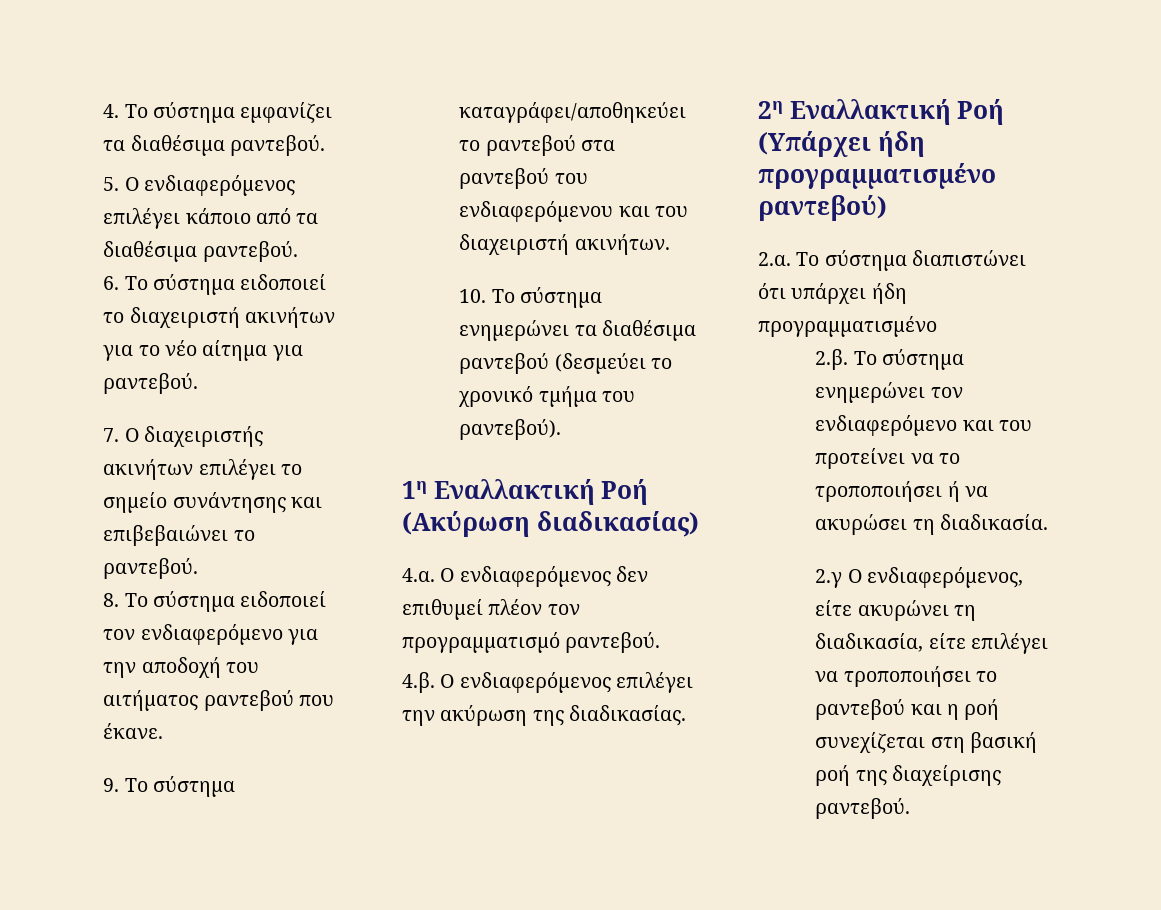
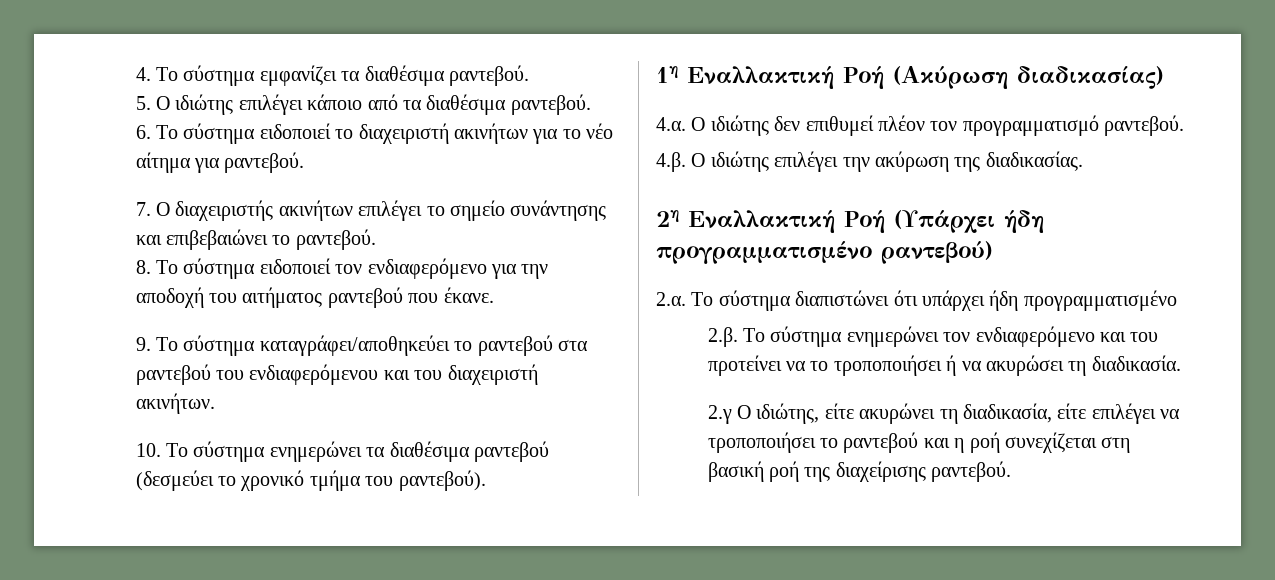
- 5. Ο ενδιαφερόμενος επιλέγει κάποιο από τα διαθέσιμα ραντεβού.
+ 5. Ο ιδιώτης επιλέγει κάποιο από τα διαθέσιμα ραντεβού.
- 4.α. Ο ενδιαφερόμενος δεν επιθυμεί πλέον τον προγραμματισμό ραντεβού.
+ 4.α. Ο ιδιώτης δεν επιθυμεί πλέον τον προγραμματισμό ραντεβού.
- 4.β. Ο ενδιαφερόμενος επιλέγει την ακύρωση της διαδικασίας.
+ 4.β. Ο ιδιώτης επιλέγει την ακύρωση της διαδικασίας.
- 2.γ Ο ενδιαφερόμενος, είτε ακυρώνει τη διαδικασία, είτε επιλέγει να τροποποιήσει το ραντεβού και η ροή συνεχίζεται στη βασική ροή της διαχείρισης ραντεβού.
+ 2.γ Ο ιδιώτης, είτε ακυρώνει τη διαδικασία, είτε επιλέγει να τροποποιήσει το ραντεβού και η ροή συνεχίζεται στη βασική ροή της διαχείρισης ραντεβού.

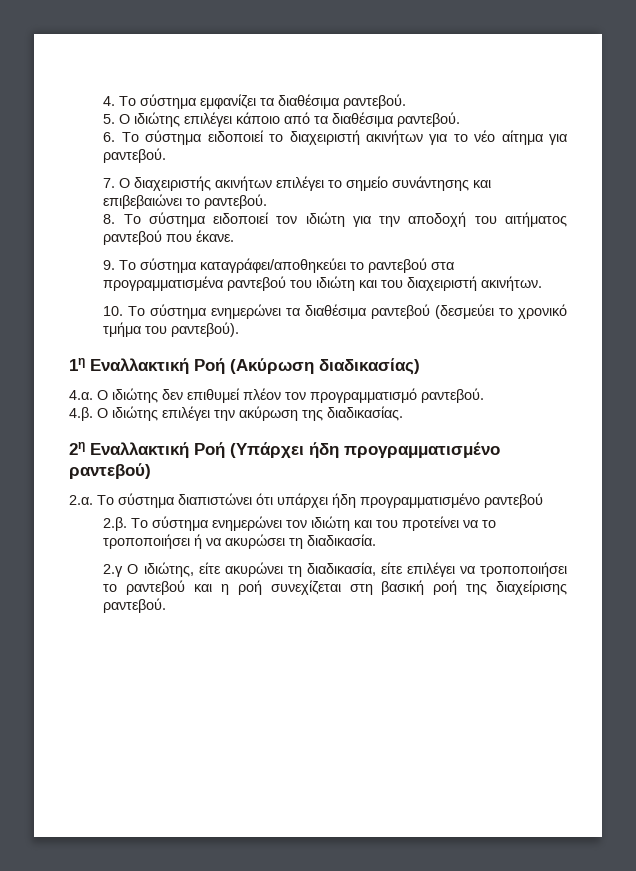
- 8. Το σύστημα ειδοποιεί τον ενδιαφερόμενο για την αποδοχή του αιτήματος ραντεβού που έκανε.
+ 8. Το σύστημα ειδοποιεί τον ιδιώτη για την αποδοχή του αιτήματος ραντεβού που έκανε.
- 9. Το σύστημα καταγράφει/αποθηκεύει το ραντεβού στα ραντεβού του ενδιαφερόμενου και του διαχειριστή ακινήτων.
+ 9. Το σύστημα καταγράφει/αποθηκεύει το ραντεβού στα προγραμματισμένα ραντεβού του ιδιώτη και του διαχειριστή ακινήτων.
- 2.α. Το σύστημα διαπιστώνει ότι υπάρχει ήδη προγραμματισμένο
+ 2.α. Το σύστημα διαπιστώνει ότι υπάρχει ήδη προγραμματισμένο ραντεβού
- 2.β. Το σύστημα ενημερώνει τον ενδιαφερόμενο και του προτείνει να το τροποποιήσει ή να ακυρώσει τη διαδικασία.
+ 2.β. Το σύστημα ενημερώνει τον ιδιώτη και του προτείνει να το τροποποιήσει ή να ακυρώσει τη διαδικασία.

